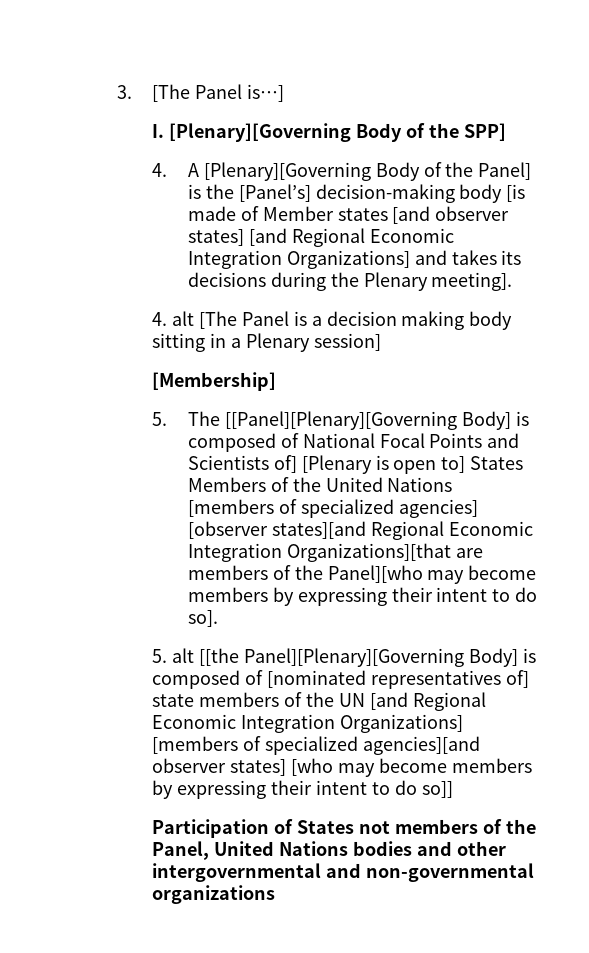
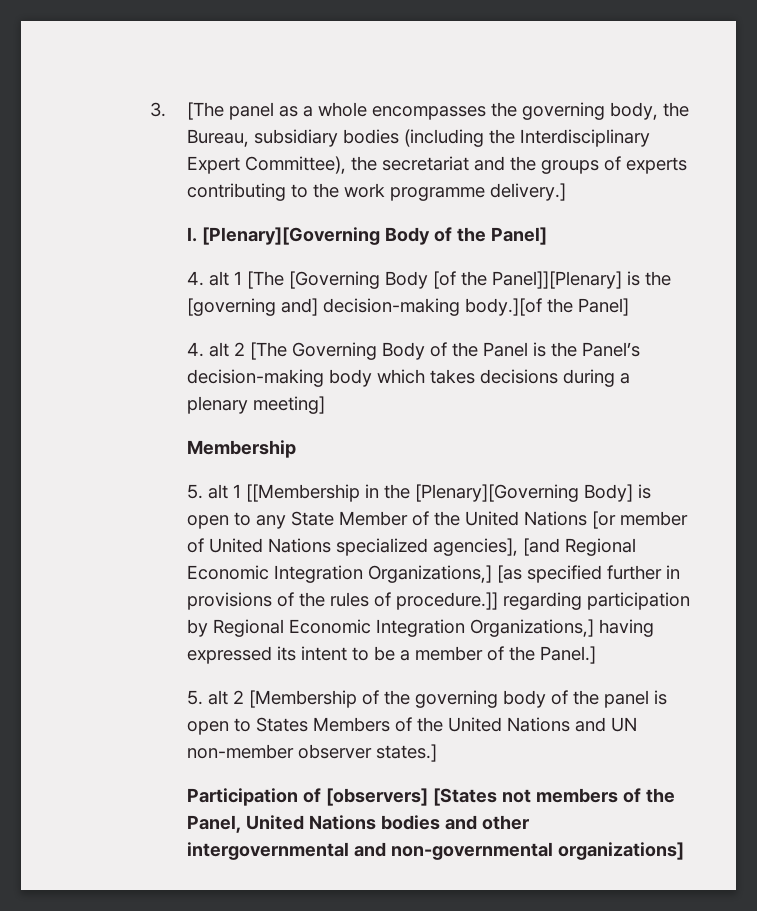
- 3. [The Panel is…]
+ 3. [The panel as a whole encompasses the governing body, the Bureau, subsidiary bodies (including the Interdisciplinary Expert Committee), the secretariat and the groups of experts contributing to the work programme delivery.]
- I. [Plenary][Governing Body of the SPP]
- 4. A [Plenary][Governing Body of the Panel] is the [Panel’s] decision-making body [is made of Member states [and observer states] [and Regional Economic Integration Organizations] and takes its decisions during the Plenary meeting].
- 4. alt [The Panel is a decision making body sitting in a Plenary session]
- [Membership]
- 5. The [[Panel][Plenary][Governing Body] is composed of National Focal Points and Scientists of] [Plenary is open to] States Members of the United Nations [members of specialized agencies] [observer states][and Regional Economic Integration Organizations][that are members of the Panel][who may become members by expressing their intent to do so].
- 5. alt [[the Panel][Plenary][Governing Body] is composed of [nominated representatives of] state members of the UN [and Regional Economic Integration Organizations] [members of specialized agencies][and observer states] [who may become members by expressing their intent to do so]]
+ I. [Plenary][Governing Body of the Panel]
+ 4. alt 1 [The [Governing Body [of the Panel]][Plenary] is the [governing and] decision-making body.][of the Panel]
+ 4. alt 2 [The Governing Body of the Panel is the Panel’s decision-making body which takes decisions during a plenary meeting]
+ Membership
+ 5. alt 1 [[Membership in the [Plenary][Governing Body] is open to any State Member of the United Nations [or member of United Nations specialized agencies], [and Regional Economic Integration Organizations,] [as specified further in provisions of the rules of procedure.]] regarding participation by Regional Economic Integration Organizations,] having expressed its intent to be a member of the Panel.]
+ 5. alt 2 [Membership of the governing body of the panel is open to States Members of the United Nations and UN non-member observer states.]
- Participation of States not members of the Panel, United Nations bodies and other intergovernmental and non-governmental organizations
+ Participation of [observers] [States not members of the Panel, United Nations bodies and other intergovernmental and non-governmental organizations]

